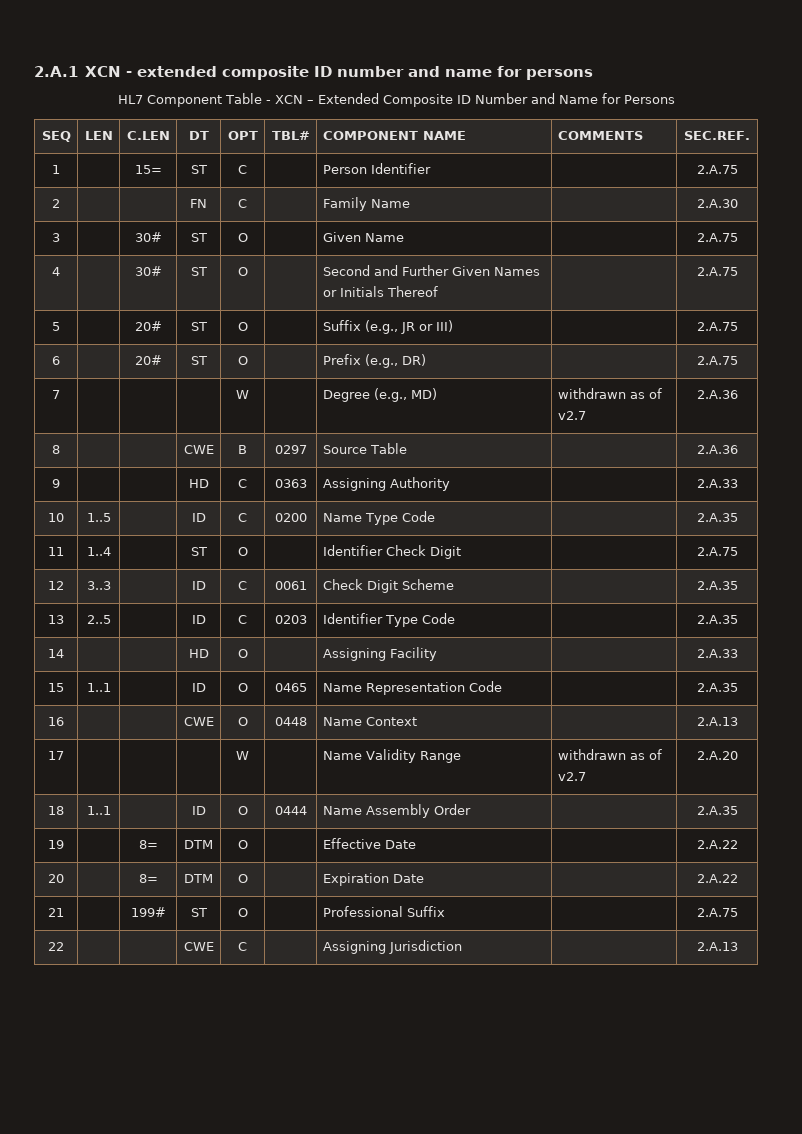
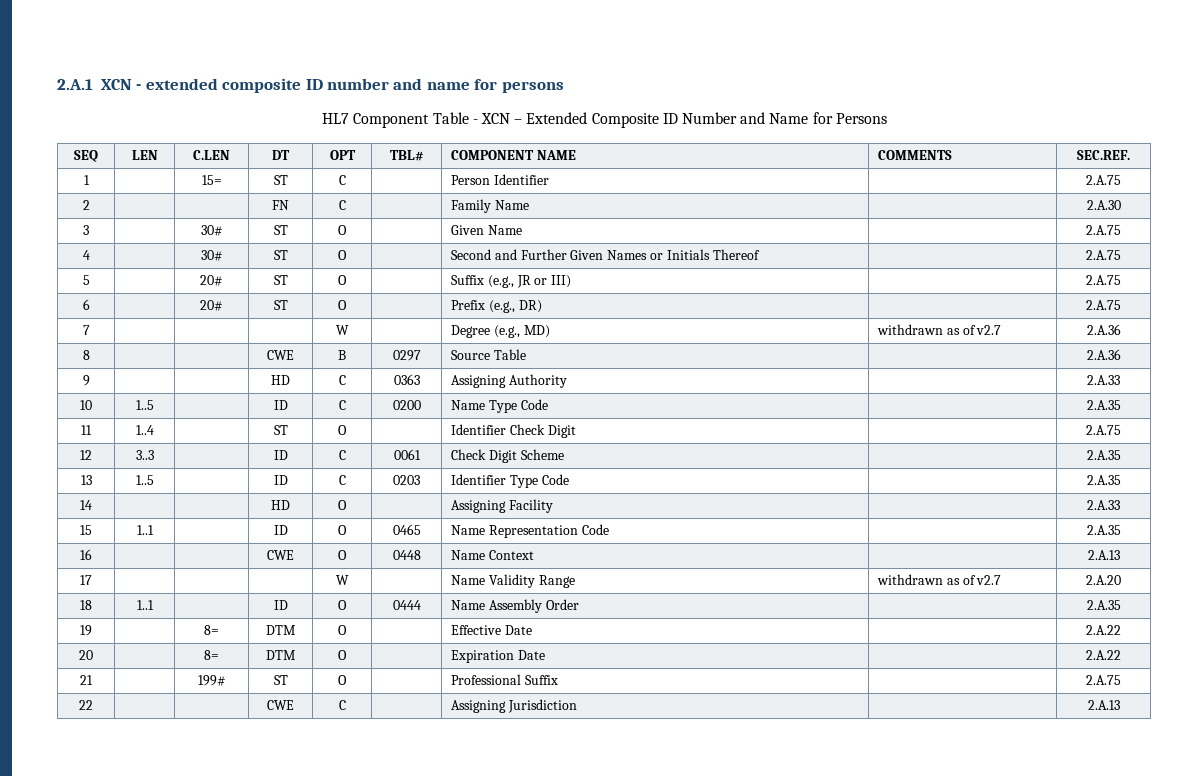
- 13 | 2..5 | | ID | C | 0203 | Identifier Type Code | | 2.A.35
+ 13 | 1..5 | | ID | C | 0203 | Identifier Type Code | | 2.A.35

